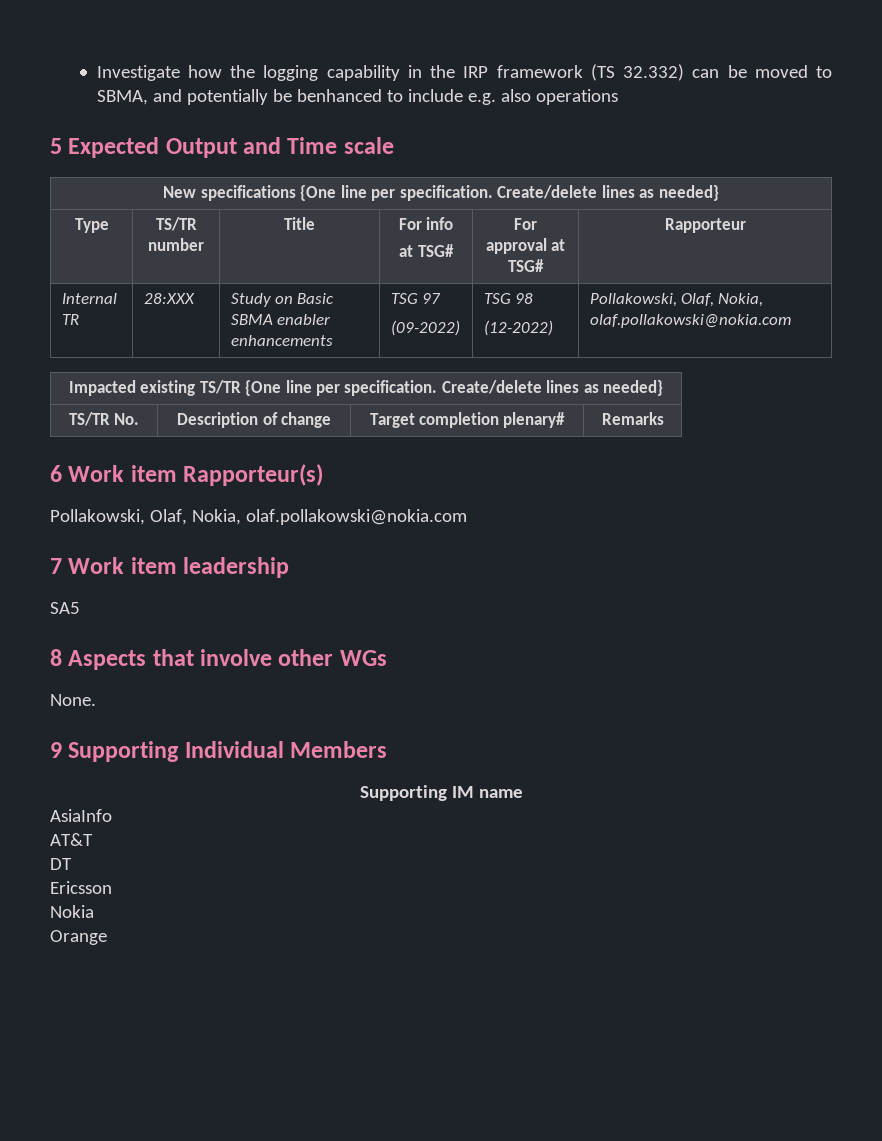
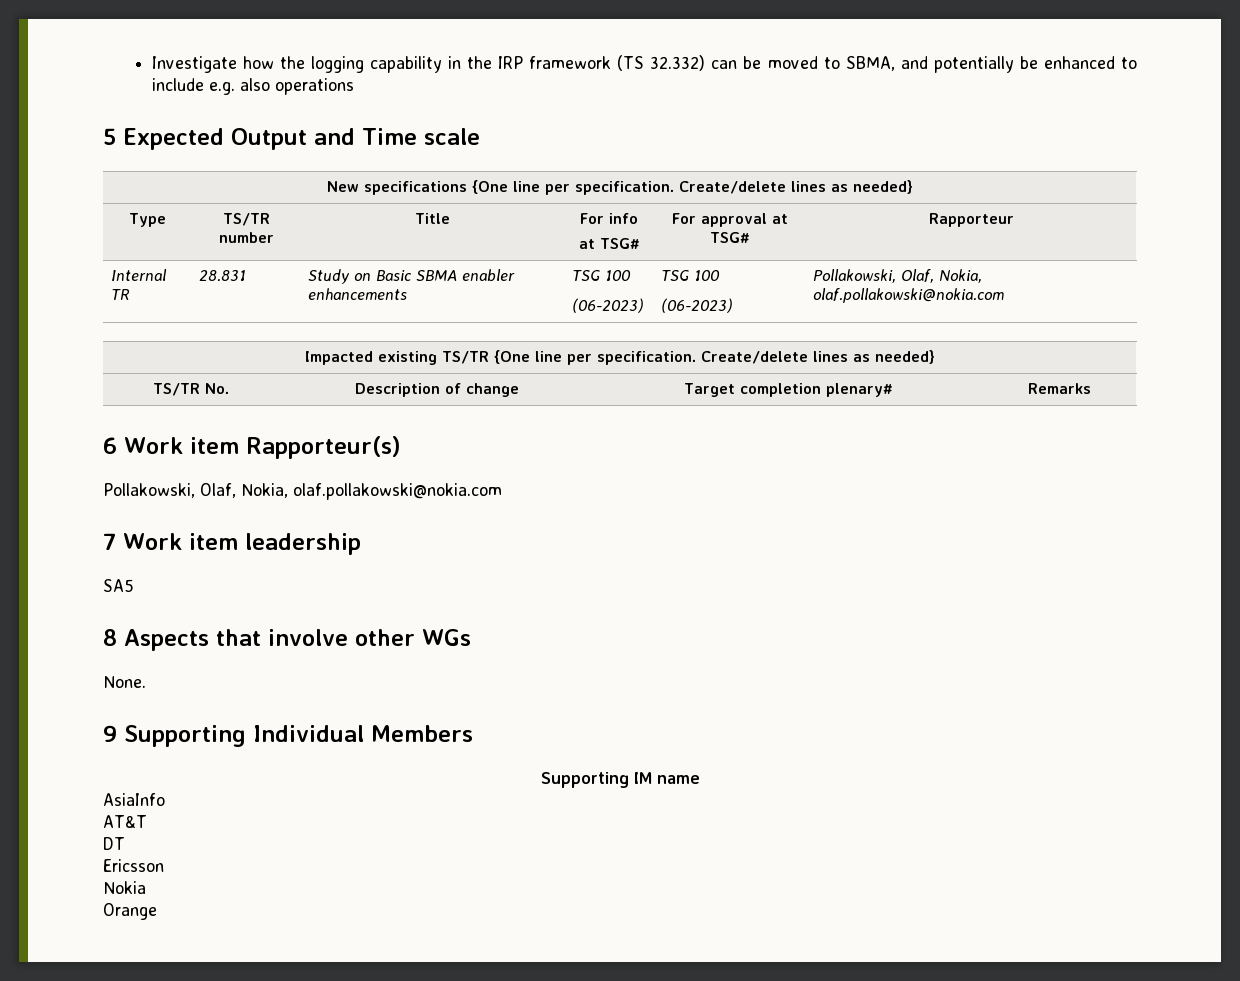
- Investigate how the logging capability in the IRP framework (TS 32.332) can be moved to SBMA, and potentially be benhanced to include e.g. also operations
+ Investigate how the logging capability in the IRP framework (TS 32.332) can be moved to SBMA, and potentially be enhanced to include e.g. also operations
- Internal TR | 28:XXX | Study on Basic SBMA enabler enhancements | TSG 97
- (09-2022) | TSG 98
- (12-2022) | Pollakowski, Olaf, Nokia, olaf.pollakowski@nokia.com
+ Internal TR | 28.831 | Study on Basic SBMA enabler enhancements | TSG 100
+ (06-2023) | TSG 100
+ (06-2023) | Pollakowski, Olaf, Nokia, olaf.pollakowski@nokia.com

